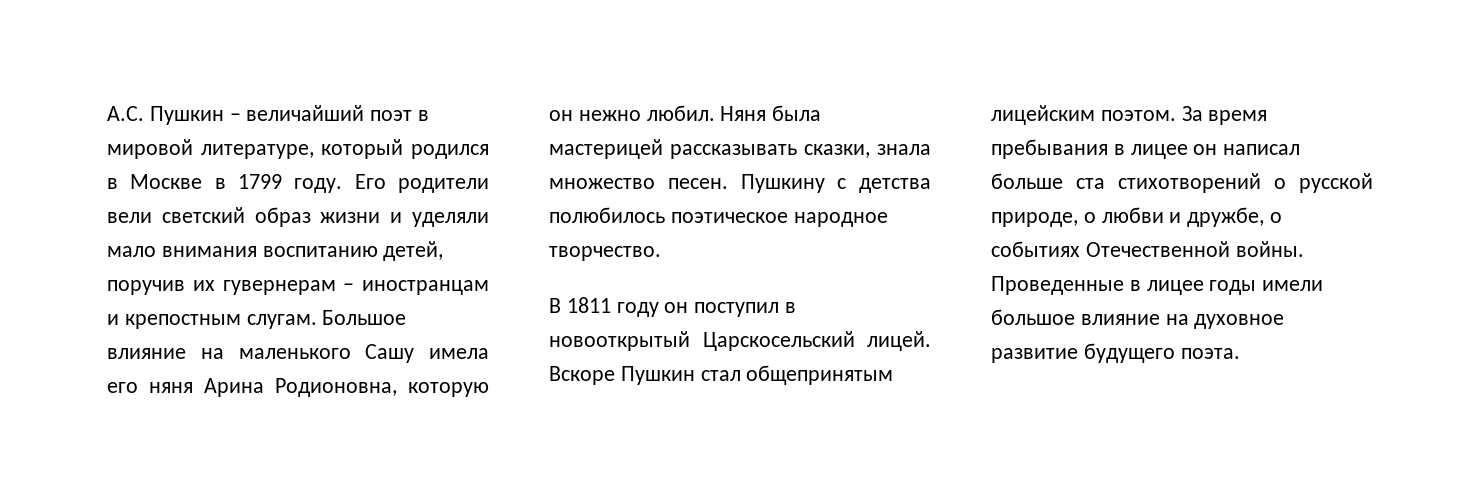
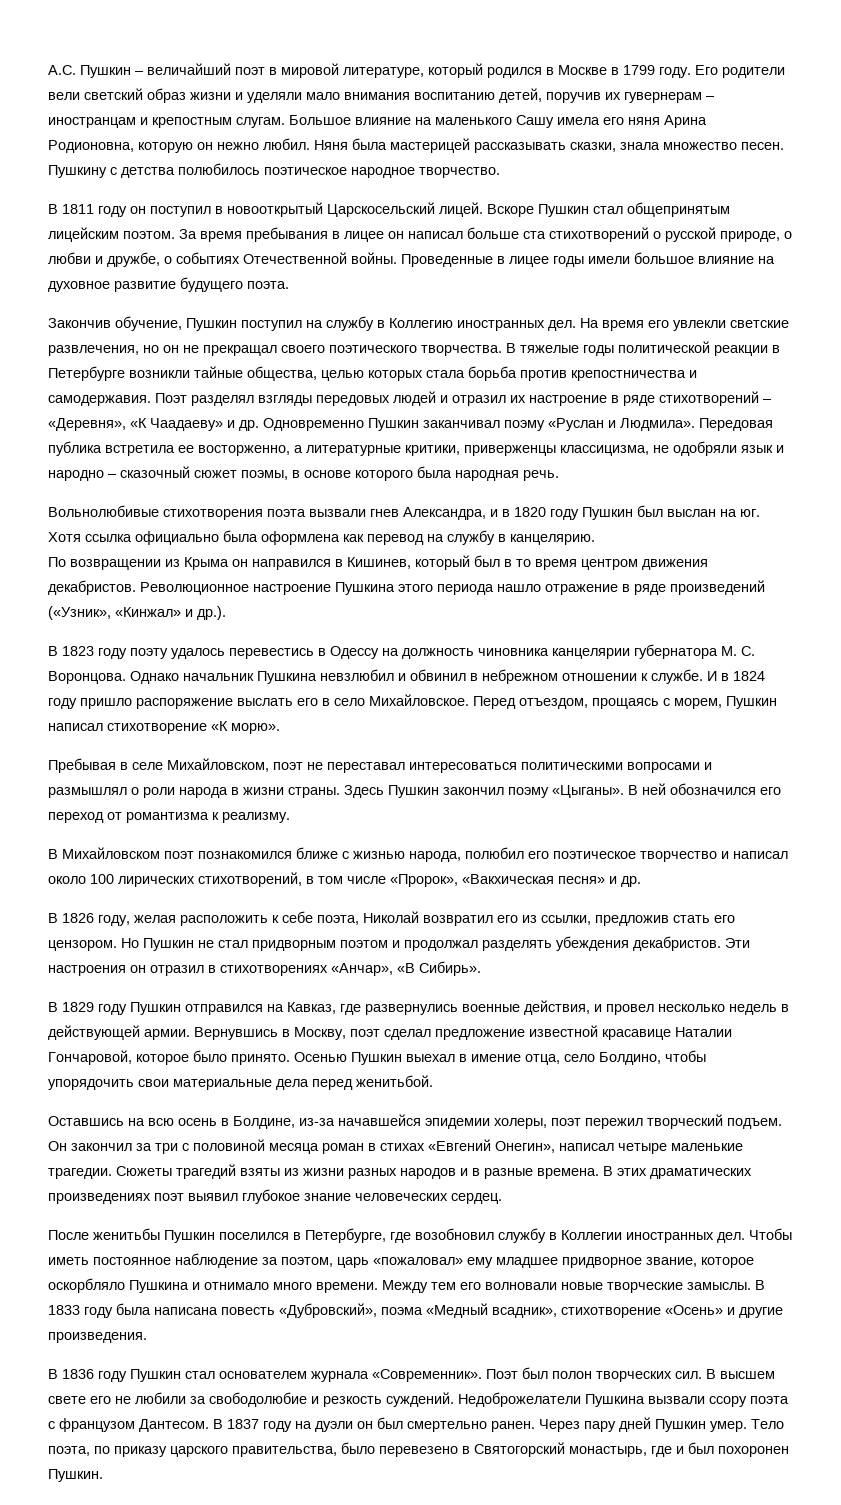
+ Закончив обучение, Пушкин поступил на службу в Коллегию иностранных дел. На время его увлекли светские развлечения, но он не прекращал своего поэтического творчества. В тяжелые годы политической реакции в Петербурге возникли тайные общества, целью которых стала борьба против крепостничества и самодержавия. Поэт разделял взгляды передовых людей и отразил их настроение в ряде стихотворений – «Деревня», «К Чаадаеву» и др. Одновременно Пушкин заканчивал поэму «Руслан и Людмила». Передовая публика встретила ее восторженно, а литературные критики, приверженцы классицизма, не одобряли язык и народно – сказочный сюжет поэмы, в основе которого была народная речь.
+ Вольнолюбивые стихотворения поэта вызвали гнев Александра, и в 1820 году Пушкин был выслан на юг. Хотя ссылка официально была оформлена как перевод на службу в канцелярию.
+ По возвращении из Крыма он направился в Кишинев, который был в то время центром движения декабристов. Революционное настроение Пушкина этого периода нашло отражение в ряде произведений («Узник», «Кинжал» и др.).
+ В 1823 году поэту удалось перевестись в Одессу на должность чиновника канцелярии губернатора М. С. Воронцова. Однако начальник Пушкина невзлюбил и обвинил в небрежном отношении к службе. И в 1824 году пришло распоряжение выслать его в село Михайловское. Перед отъездом, прощаясь с морем, Пушкин написал стихотворение «К морю».
+ Пребывая в селе Михайловском, поэт не переставал интересоваться политическими вопросами и размышлял о роли народа в жизни страны. Здесь Пушкин закончил поэму «Цыганы». В ней обозначился его переход от романтизма к реализму.
+ В Михайловском поэт познакомился ближе с жизнью народа, полюбил его поэтическое творчество и написал около 100 лирических стихотворений, в том числе «Пророк», «Вакхическая песня» и др.
+ В 1826 году, желая расположить к себе поэта, Николай возвратил его из ссылки, предложив стать его цензором. Но Пушкин не стал придворным поэтом и продолжал разделять убеждения декабристов. Эти настроения он отразил в стихотворениях «Анчар», «В Сибирь».
+ В 1829 году Пушкин отправился на Кавказ, где развернулись военные действия, и провел несколько недель в действующей армии. Вернувшись в Москву, поэт сделал предложение известной красавице Наталии Гончаровой, которое было принято. Осенью Пушкин выехал в имение отца, село Болдино, чтобы упорядочить свои материальные дела перед женитьбой.
+ Оставшись на всю осень в Болдине, из-за начавшейся эпидемии холеры, поэт пережил творческий подъем. Он закончил за три с половиной месяца роман в стихах «Евгений Онегин», написал четыре маленькие трагедии. Сюжеты трагедий взяты из жизни разных народов и в разные времена. В этих драматических произведениях поэт выявил глубокое знание человеческих сердец.
+ После женитьбы Пушкин поселился в Петербурге, где возобновил службу в Коллегии иностранных дел. Чтобы иметь постоянное наблюдение за поэтом, царь «пожаловал» ему младшее придворное звание, которое оскорбляло Пушкина и отнимало много времени. Между тем его волновали новые творческие замыслы. В 1833 году была написана повесть «Дубровский», поэма «Медный всадник», стихотворение «Осень» и другие произведения.
+ В 1836 году Пушкин стал основателем журнала «Современник». Поэт был полон творческих сил. В высшем свете его не любили за свободолюбие и резкость суждений. Недоброжелатели Пушкина вызвали ссору поэта с французом Дантесом. В 1837 году на дуэли он был смертельно ранен. Через пару дней Пушкин умер. Тело поэта, по приказу царского правительства, было перевезено в Святогорский монастырь, где и был похоронен Пушкин.

